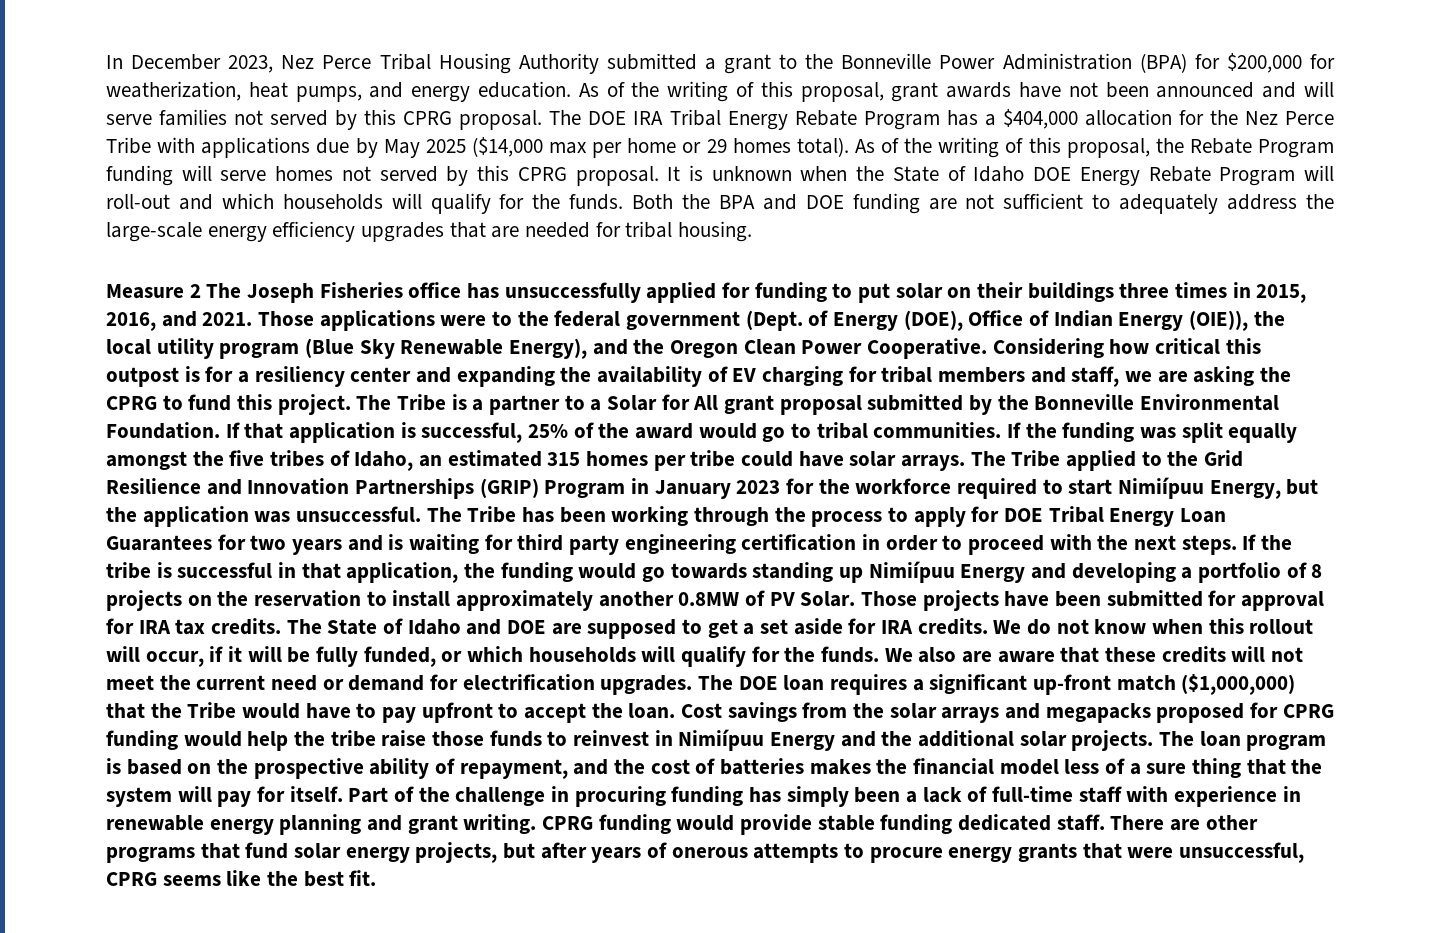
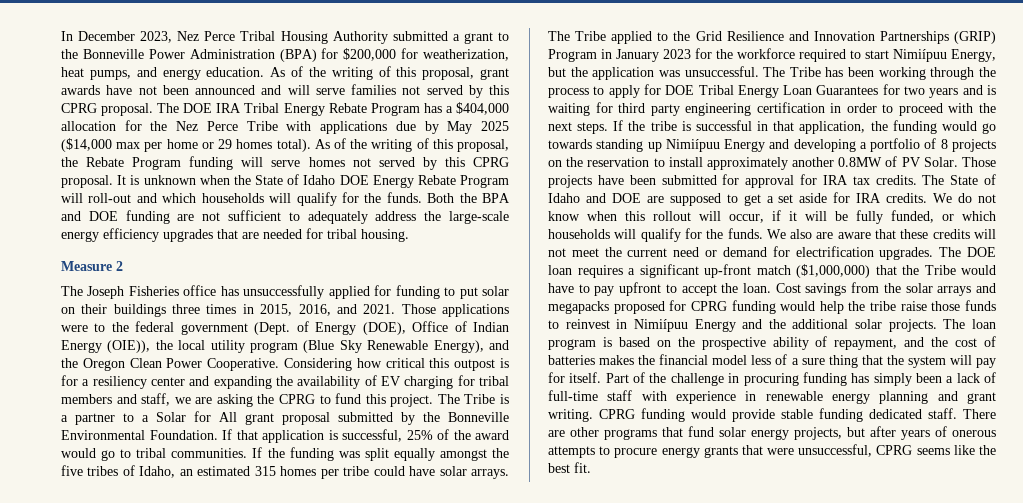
- Measure 2 The Joseph Fisheries office has unsuccessfully applied for funding to put solar on their buildings three times in 2015, 2016, and 2021.
+ Measure 2
+ The Joseph Fisheries office has unsuccessfully applied for funding to put solar on their buildings three times in 2015, 2016, and 2021.

